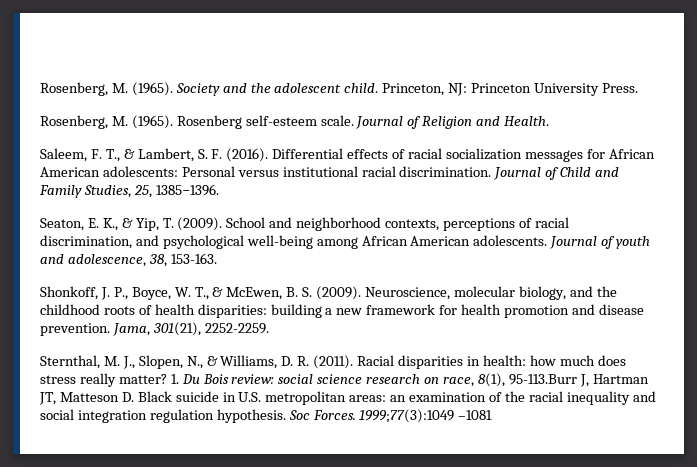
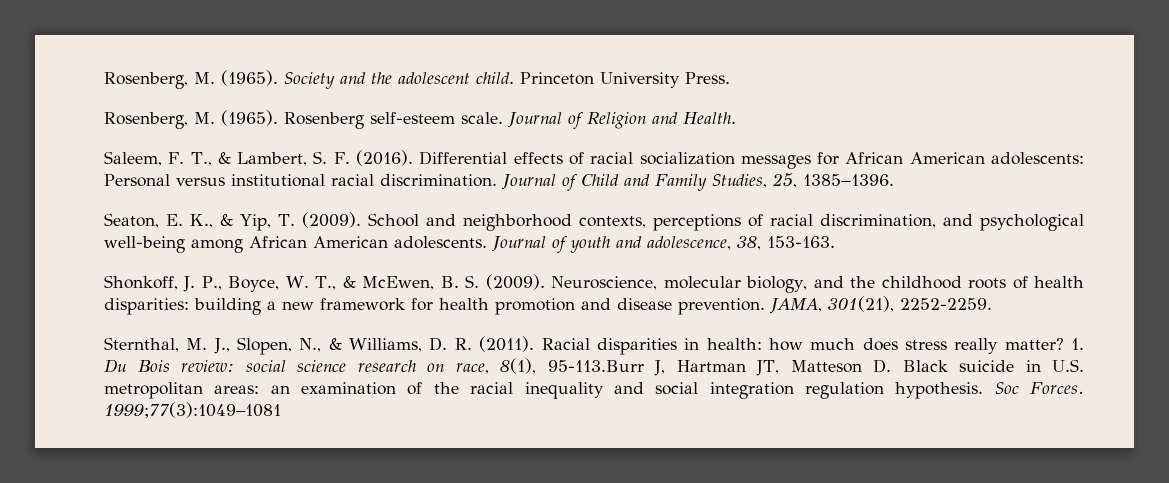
- Princeton, NJ: Princeton University Press.
+ Princeton University Press.
- Jama, 301(21), 2252-2259.
+ JAMA, 301(21), 2252-2259.
- 1999;77(3):1049 –1081
+ 1999;77(3):1049–1081

